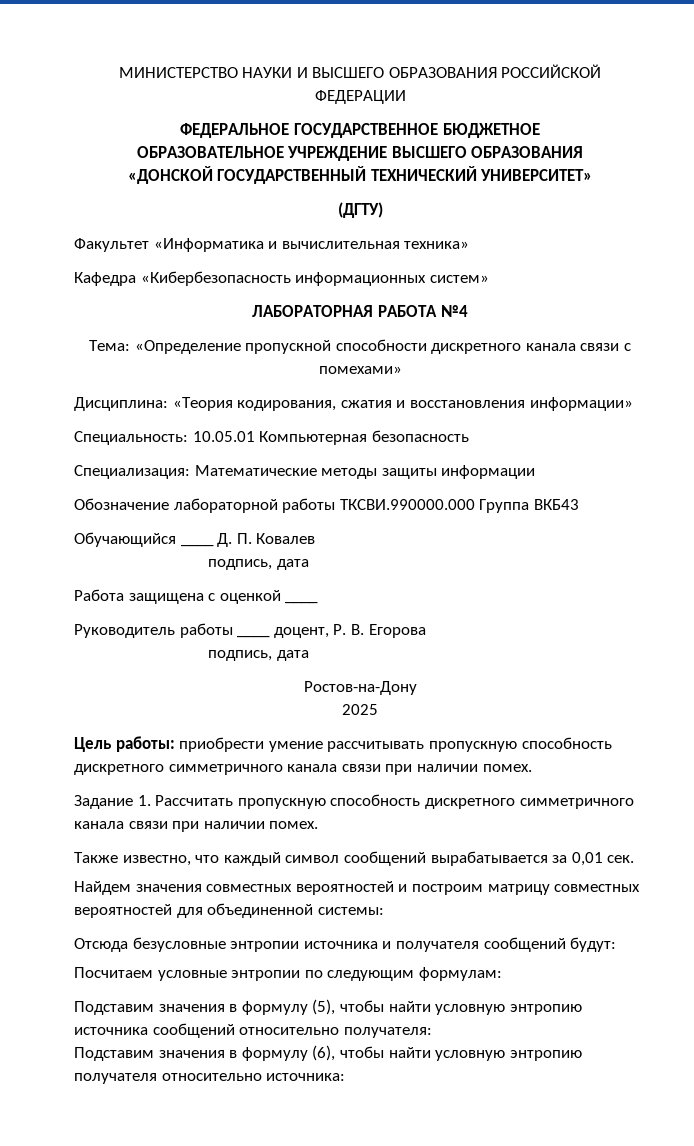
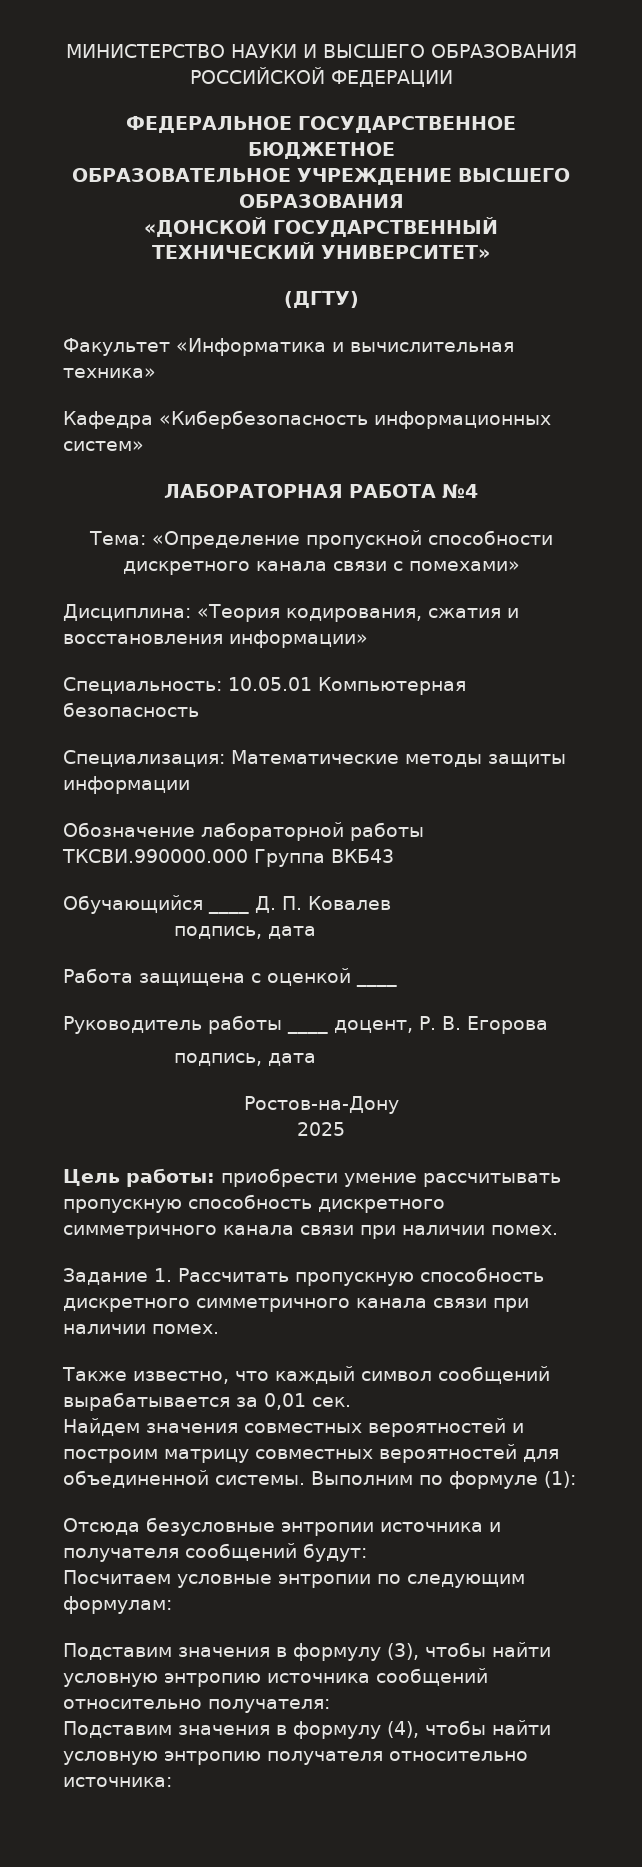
- Найдем значения совместных вероятностей и построим матрицу совместных вероятностей для объединенной системы:
+ Найдем значения совместных вероятностей и построим матрицу совместных вероятностей для объединенной системы. Выполним по формуле (1):
- Подставим значения в формулу (5), чтобы найти условную энтропию источника сообщений относительно получателя:
+ Подставим значения в формулу (3), чтобы найти условную энтропию источника сообщений относительно получателя:
- Подставим значения в формулу (6), чтобы найти условную энтропию получателя относительно источника:
+ Подставим значения в формулу (4), чтобы найти условную энтропию получателя относительно источника:

